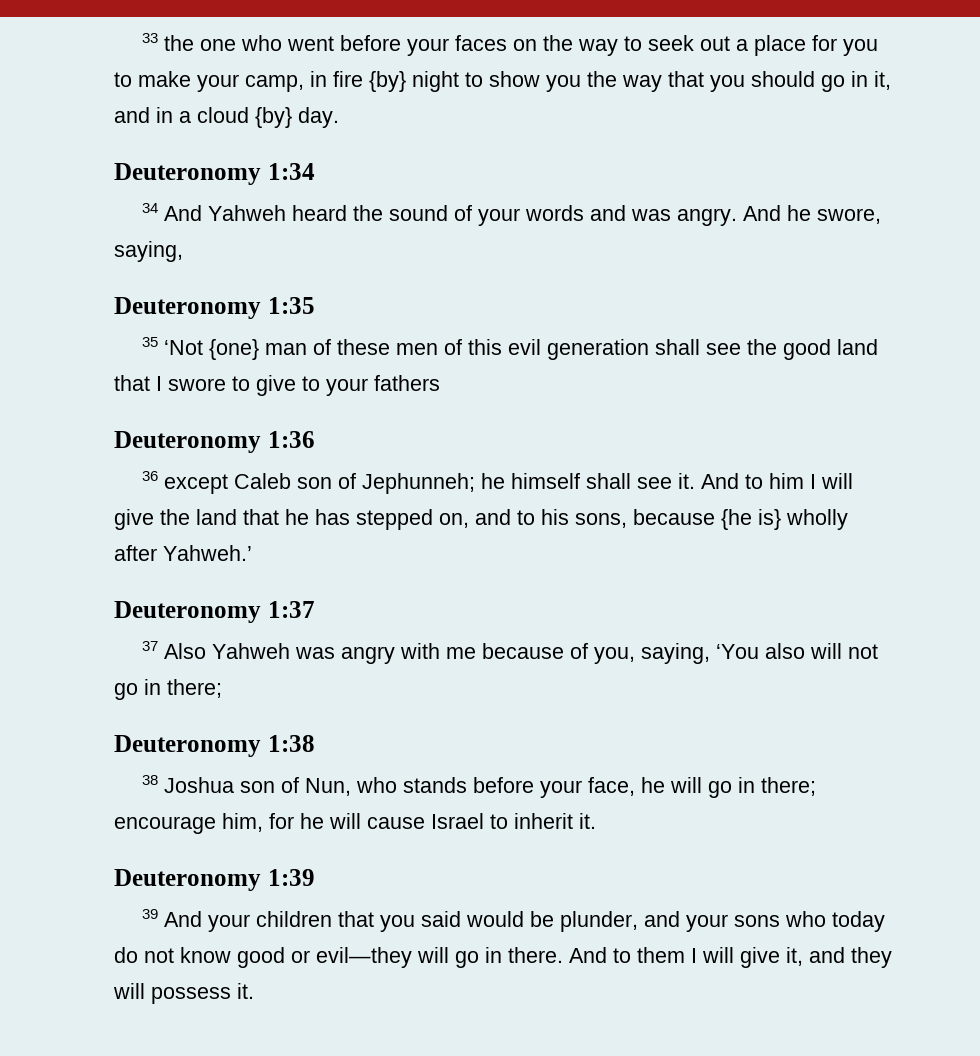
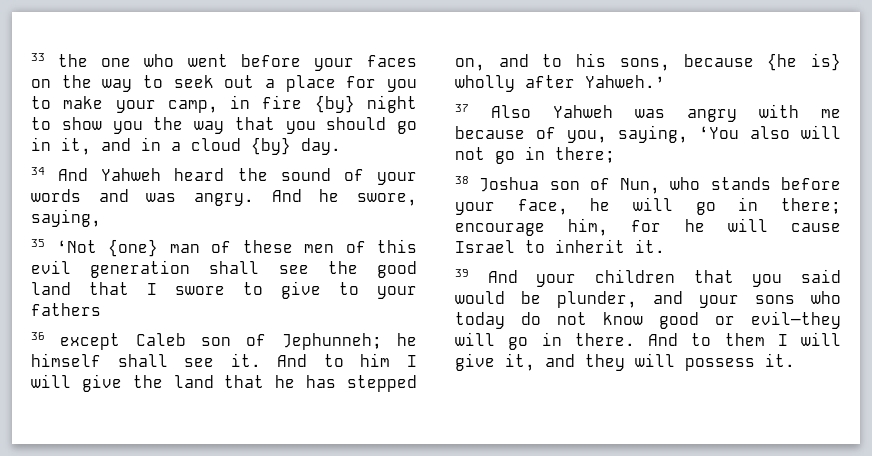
- Deuteronomy 1:34
- Deuteronomy 1:35
- Deuteronomy 1:36
- Deuteronomy 1:37
- Deuteronomy 1:38
- Deuteronomy 1:39

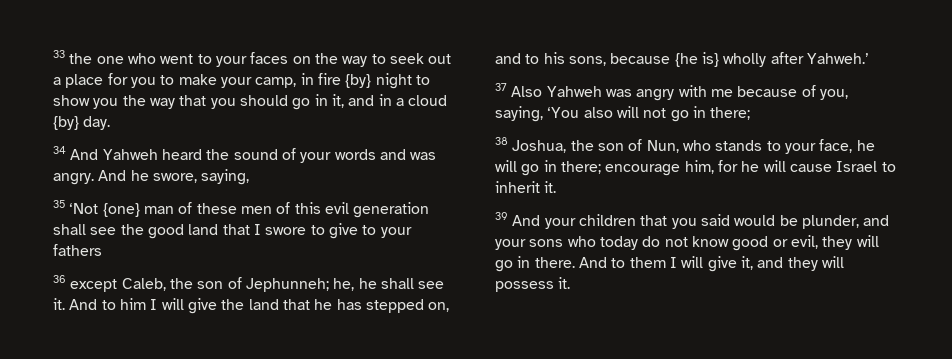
- 33 the one who went before your faces on the way to seek out a place for you to make your camp, in fire {by} night to show you the way that you should go in it, and in a cloud {by} day.
+ 33 the one who went to your faces on the way to seek out a place for you to make your camp, in fire {by} night to show you the way that you should go in it, and in a cloud {by} day.
- 36 except Caleb son of Jephunneh; he himself shall see it.
+ 36 except Caleb, the son of Jephunneh; he, he shall see it.
- 38 Joshua son of Nun, who stands before your face, he will go in there; encourage him, for he will cause Israel to inherit it.
+ 38 Joshua, the son of Nun, who stands to your face, he will go in there; encourage him, for he will cause Israel to inherit it.
- 39 And your children that you said would be plunder, and your sons who today do not know good or evil—they will go in there.
+ 39 And your children that you said would be plunder, and your sons who today do not know good or evil, they will go in there.

